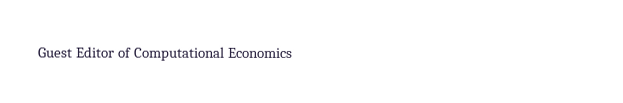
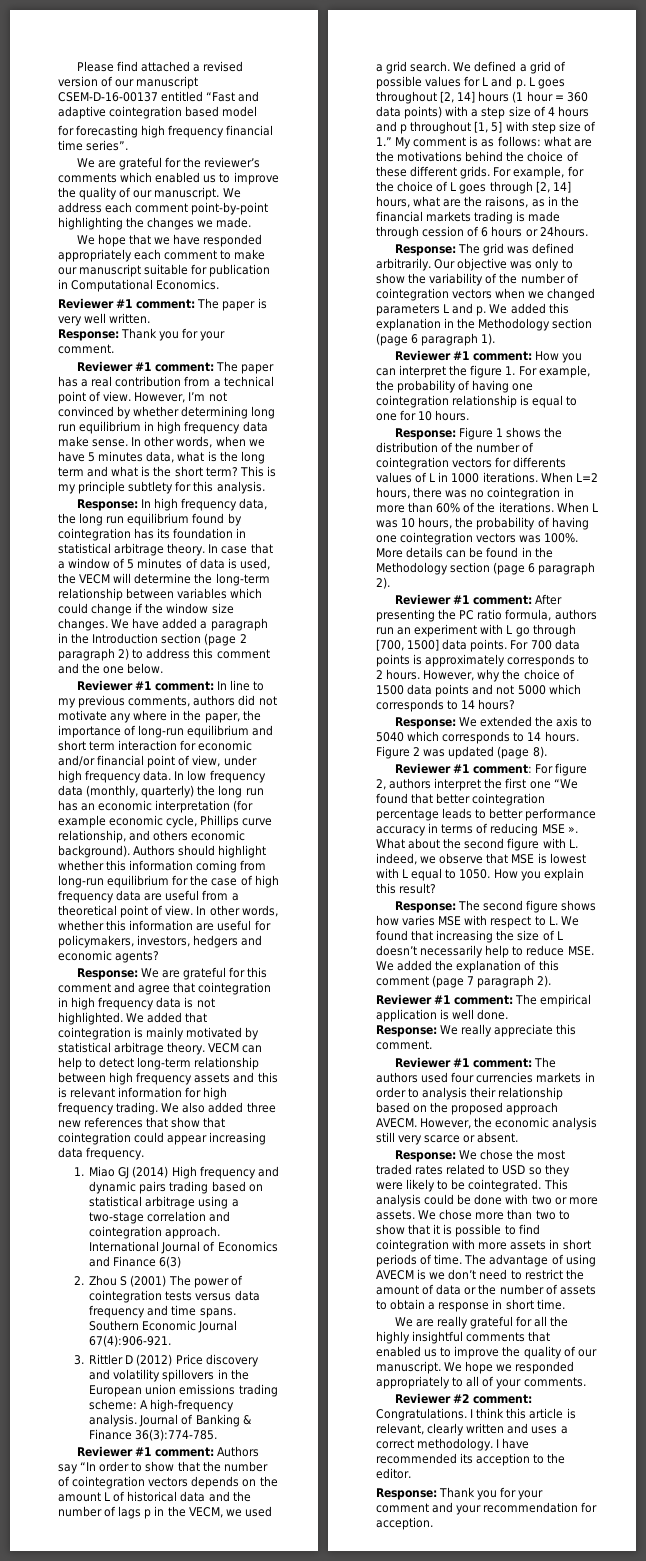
- Guest Editor of Computational Economics
+ Please find attached a revised version of our manuscript CSEM-D-16-00137 entitled “Fast and adaptive cointegration based model
+ for forecasting high frequency financial time series”.
+ We are grateful for the reviewer’s comments which enabled us to improve the quality of our manuscript. We address each comment point-by-point highlighting the changes we made.
+ We hope that we have responded appropriately each comment to make our manuscript suitable for publication in Computational Economics.
+ Reviewer #1 comment: The paper is very well written.
+ Response: Thank you for your comment.
+ Reviewer #1 comment: The paper has a real contribution from a technical point of view. However, I’m not convinced by whether determining long run equilibrium in high frequency data make sense. In other words, when we have 5 minutes data, what is the long term and what is the short term? This is my principle subtlety for this analysis.
+ Response: In high frequency data, the long run equilibrium found by cointegration has its foundation in statistical arbitrage theory. In case that a window of 5 minutes of data is used, the VECM will determine the long-term relationship between variables which could change if the window size changes. We have added a paragraph in the Introduction section (page 2 paragraph 2) to address this comment and the one below.
+ Reviewer #1 comment: In line to my previous comments, authors did not motivate any where in the paper, the importance of long-run equilibrium and short term interaction for economic and/or financial point of view, under high frequency data. In low frequency data (monthly, quarterly) the long run has an economic interpretation (for example economic cycle, Phillips curve relationship, and others economic background). Authors should highlight whether this information coming from long-run equilibrium for the case of high frequency data are useful from a theoretical point of view. In other words, whether this information are useful for policymakers, investors, hedgers and economic agents?
+ Response: We are grateful for this comment and agree that cointegration in high frequency data is not highlighted. We added that cointegration is mainly motivated by statistical arbitrage theory. VECM can help to detect long-term relationship between high frequency assets and this is relevant information for high frequency trading. We also added three new references that show that cointegration could appear increasing data frequency.
+ 1. Miao GJ (2014) High frequency and dynamic pairs trading based on statistical arbitrage using a two-stage correlation and cointegration approach. International Journal of Economics and Finance 6(3)
+ 2. Zhou S (2001) The power of cointegration tests versus data frequency and time spans. Southern Economic Journal 67(4):906-921.
+ 3. Rittler D (2012) Price discovery and volatility spillovers in the European union emissions trading scheme: A high-frequency analysis. Journal of Banking & Finance 36(3):774-785.
+ Reviewer #1 comment: Authors say “In order to show that the number of cointegration vectors depends on the amount L of historical data and the number of lags p in the VECM, we used a grid search. We defined a grid of possible values for L and p. L goes throughout [2, 14] hours (1 hour = 360 data points) with a step size of 4 hours and p throughout [1, 5] with step size of 1.” My comment is as follows: what are the motivations behind the choice of these different grids. For example, for the choice of L goes through [2, 14] hours, what are the raisons, as in the financial markets trading is made through cession of 6 hours or 24hours.
+ Response: The grid was defined arbitrarily. Our objective was only to show the variability of the number of cointegration vectors when we changed parameters L and p. We added this explanation in the Methodology section (page 6 paragraph 1).
+ Reviewer #1 comment: How you can interpret the figure 1. For example, the probability of having one cointegration relationship is equal to one for 10 hours.
+ Response: Figure 1 shows the distribution of the number of cointegration vectors for differents values of L in 1000 iterations. When L=2 hours, there was no cointegration in more than 60% of the iterations. When L was 10 hours, the probability of having one cointegration vectors was 100%. More details can be found in the Methodology section (page 6 paragraph 2).
+ Reviewer #1 comment: After presenting the PC ratio formula, authors run an experiment with L go through [700, 1500] data points. For 700 data points is approximately corresponds to 2 hours. However, why the choice of 1500 data points and not 5000 which corresponds to 14 hours?
+ Response: We extended the axis to 5040 which corresponds to 14 hours. Figure 2 was updated (page 8).
+ Reviewer #1 comment: For figure 2, authors interpret the first one “We found that better cointegration percentage leads to better performance accuracy in terms of reducing MSE ». What about the second figure with L. indeed, we observe that MSE is lowest with L equal to 1050. How you explain this result?
+ Response: The second figure shows how varies MSE with respect to L. We found that increasing the size of L doesn’t necessarily help to reduce MSE. We added the explanation of this comment (page 7 paragraph 2).
+ Reviewer #1 comment: The empirical application is well done.
+ Response: We really appreciate this comment.
+ Reviewer #1 comment: The authors used four currencies markets in order to analysis their relationship based on the proposed approach AVECM. However, the economic analysis still very scarce or absent.
+ Response: We chose the most traded rates related to USD so they were likely to be cointegrated. This analysis could be done with two or more assets. We chose more than two to show that it is possible to find cointegration with more assets in short periods of time. The advantage of using AVECM is we don’t need to restrict the amount of data or the number of assets to obtain a response in short time.
+ We are really grateful for all the highly insightful comments that enabled us to improve the quality of our manuscript. We hope we responded appropriately to all of your comments.
+ Reviewer #2 comment: Congratulations. I think this article is relevant, clearly written and uses a correct methodology. I have recommended its acception to the editor.
+ Response: Thank you for your comment and your recommendation for acception.

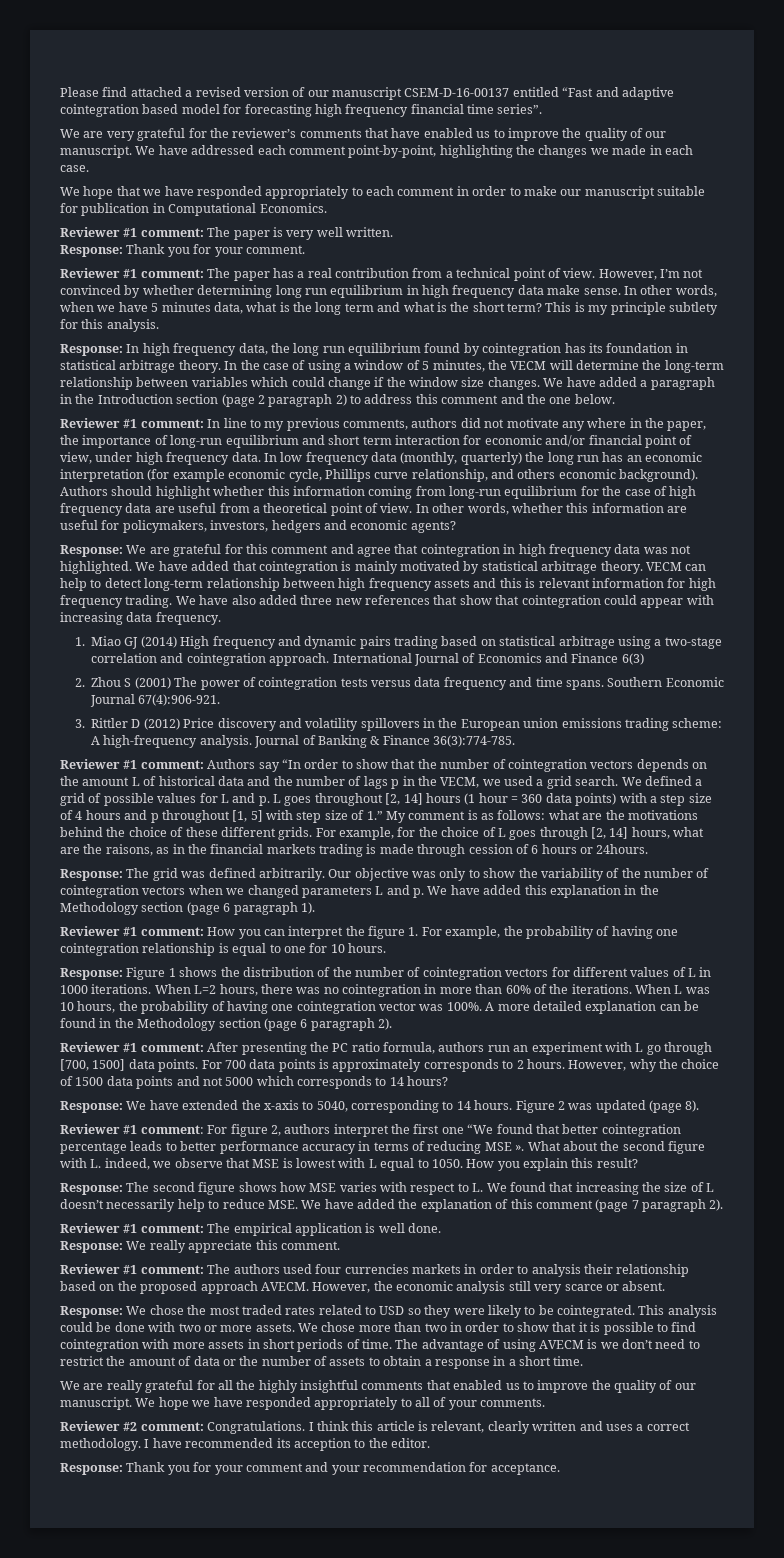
- Please find attached a revised version of our manuscript CSEM-D-16-00137 entitled “Fast and adaptive cointegration based model
- for forecasting high frequency financial time series”.
+ Please find attached a revised version of our manuscript CSEM-D-16-00137 entitled “Fast and adaptive cointegration based model for forecasting high frequency financial time series”.
- We are grateful for the reviewer’s comments which enabled us to improve the quality of our manuscript.
+ We are very grateful for the reviewer’s comments that have enabled us to improve the quality of our manuscript.
- We address each comment point-by-point highlighting the changes we made.
+ We have addressed each comment point-by-point, highlighting the changes we made in each case.
- We hope that we have responded appropriately each comment to make our manuscript suitable for publication in Computational Economics.
+ We hope that we have responded appropriately to each comment in order to make our manuscript suitable for publication in Computational Economics.
- In case that a window of 5 minutes of data is used, the VECM will determine the long-term relationship between variables which could change if the window size changes.
+ In the case of using a window of 5 minutes, the VECM will determine the long-term relationship between variables which could change if the window size changes.
- Response: We are grateful for this comment and agree that cointegration in high frequency data is not highlighted.
+ Response: We are grateful for this comment and agree that cointegration in high frequency data was not highlighted.
- We added that cointegration is mainly motivated by statistical arbitrage theory.
+ We have added that cointegration is mainly motivated by statistical arbitrage theory.
- We also added three new references that show that cointegration could appear increasing data frequency.
+ We have also added three new references that show that cointegration could appear with increasing data frequency.
- Our objective was only to show the variability of the number of cointegration vectors when we changed parameters L and p. We added this explanation in the Methodology section (page 6 paragraph 1).
+ Our objective was only to show the variability of the number of cointegration vectors when we changed parameters L and p. We have added this explanation in the Methodology section (page 6 paragraph 1).
- Response: Figure 1 shows the distribution of the number of cointegration vectors for differents values of L in 1000 iterations.
+ Response: Figure 1 shows the distribution of the number of cointegration vectors for different values of L in 1000 iterations.
- When L was 10 hours, the probability of having one cointegration vectors was 100%.
+ When L was 10 hours, the probability of having one cointegration vector was 100%.
- More details can be found in the Methodology section (page 6 paragraph 2).
+ A more detailed explanation can be found in the Methodology section (page 6 paragraph 2).
- Response: We extended the axis to 5040 which corresponds to 14 hours.
+ Response: We have extended the x-axis to 5040, corresponding to 14 hours.
- Response: The second figure shows how varies MSE with respect to L. We found that increasing the size of L doesn’t necessarily help to reduce MSE. We added the explanation of this comment (page 7 paragraph 2).
+ Response: The second figure shows how MSE varies with respect to L. We found that increasing the size of L doesn’t necessarily help to reduce MSE. We have added the explanation of this comment (page 7 paragraph 2).
- We chose more than two to show that it is possible to find cointegration with more assets in short periods of time.
+ We chose more than two in order to show that it is possible to find cointegration with more assets in short periods of time.
- The advantage of using AVECM is we don’t need to restrict the amount of data or the number of assets to obtain a response in short time.
+ The advantage of using AVECM is we don’t need to restrict the amount of data or the number of assets to obtain a response in a short time.
- We hope we responded appropriately to all of your comments.
+ We hope we have responded appropriately to all of your comments.
- Response: Thank you for your comment and your recommendation for acception.
+ Response: Thank you for your comment and your recommendation for acceptance.

